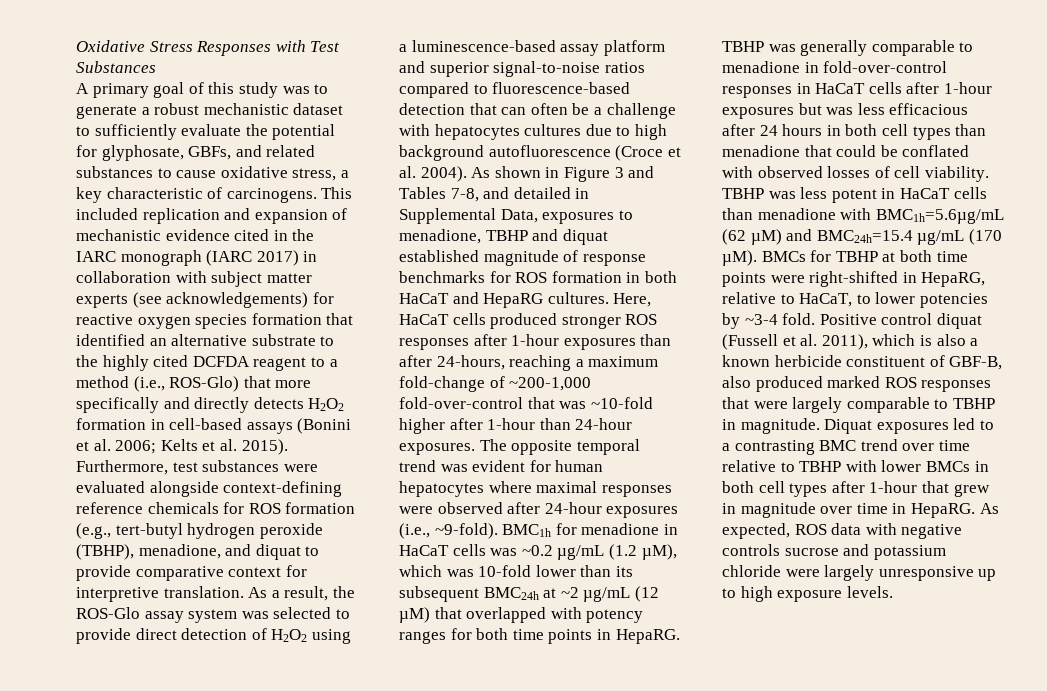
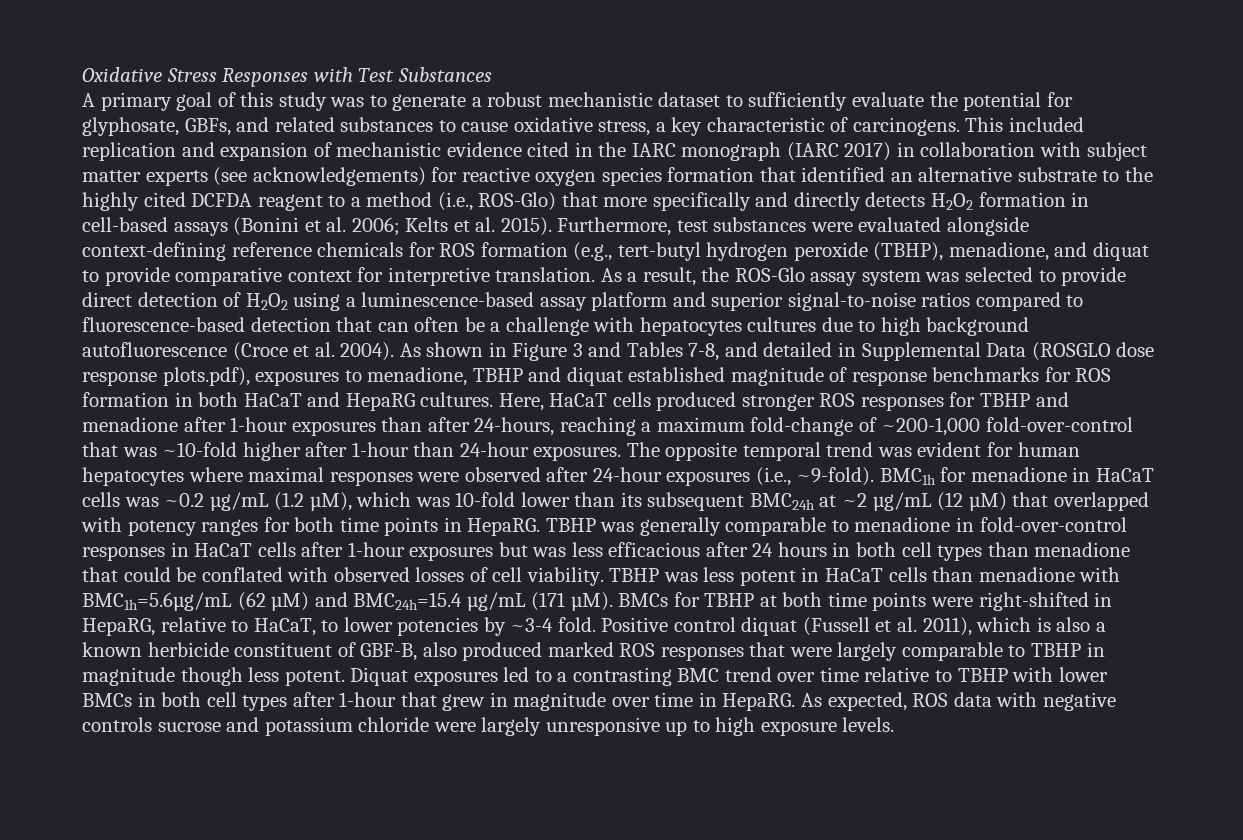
- As shown in Figure 3 and Tables 7-8, and detailed in Supplemental Data, exposures to menadione, TBHP and diquat established magnitude of response benchmarks for ROS formation in both HaCaT and HepaRG cultures.
+ As shown in Figure 3 and Tables 7-8, and detailed in Supplemental Data (ROSGLO dose response plots.pdf), exposures to menadione, TBHP and diquat established magnitude of response benchmarks for ROS formation in both HaCaT and HepaRG cultures.
- Here, HaCaT cells produced stronger ROS responses after 1-hour exposures than after 24-hours, reaching a maximum fold-change of ~200-1,000 fold-over-control that was ~10-fold higher after 1-hour than 24-hour exposures.
+ Here, HaCaT cells produced stronger ROS responses for TBHP and menadione after 1-hour exposures than after 24-hours, reaching a maximum fold-change of ~200-1,000 fold-over-control that was ~10-fold higher after 1-hour than 24-hour exposures.
- TBHP was less potent in HaCaT cells than menadione with BMC1h=5.6µg/mL (62 µM) and BMC24h=15.4 µg/mL (170 µM).
+ TBHP was less potent in HaCaT cells than menadione with BMC1h=5.6µg/mL (62 µM) and BMC24h=15.4 µg/mL (171 µM).
- Positive control diquat (Fussell et al. 2011), which is also a known herbicide constituent of GBF-B, also produced marked ROS responses that were largely comparable to TBHP in magnitude.
+ Positive control diquat (Fussell et al. 2011), which is also a known herbicide constituent of GBF-B, also produced marked ROS responses that were largely comparable to TBHP in magnitude though less potent.

